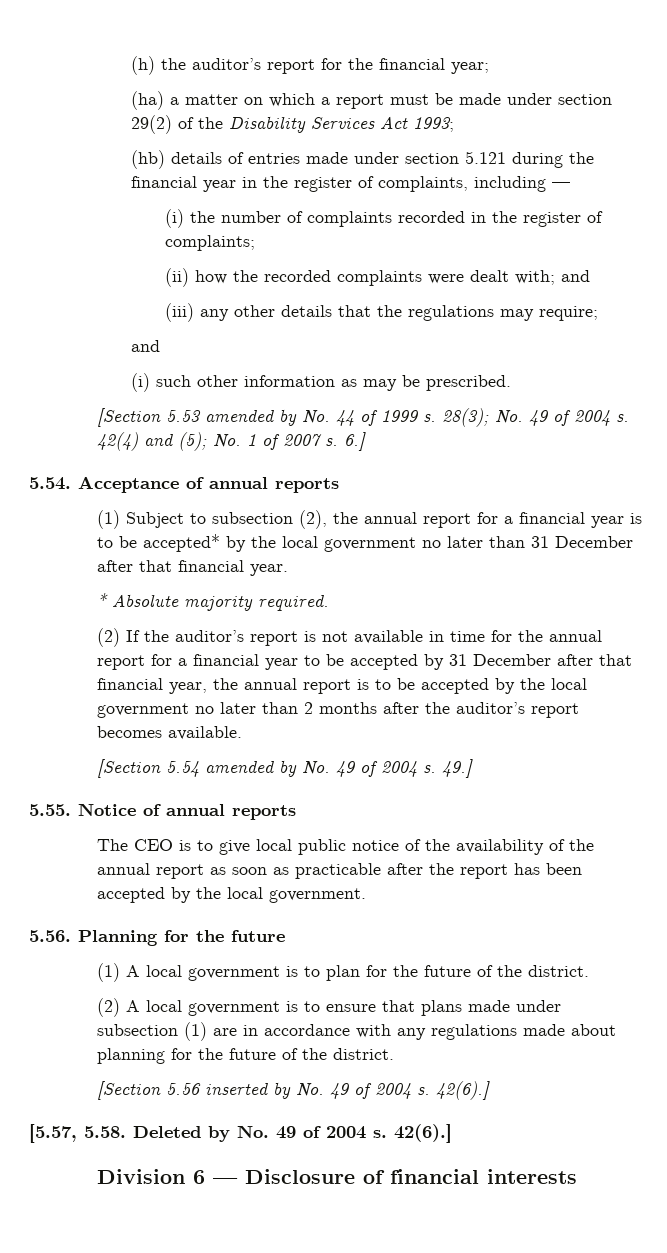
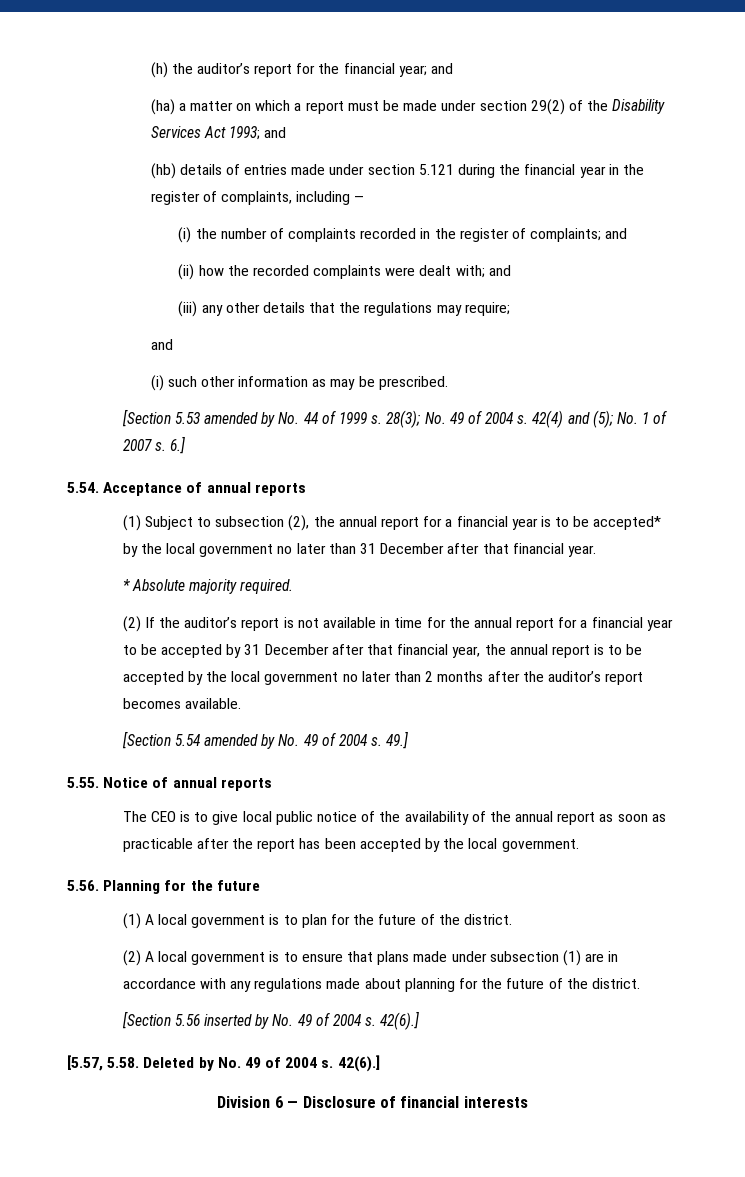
- (h) the auditor’s report for the financial year;
+ (h) the auditor’s report for the financial year; and
- (ha) a matter on which a report must be made under section 29(2) of the Disability Services Act 1993;
+ (ha) a matter on which a report must be made under section 29(2) of the Disability Services Act 1993; and
- (i) the number of complaints recorded in the register of complaints;
+ (i) the number of complaints recorded in the register of complaints; and

